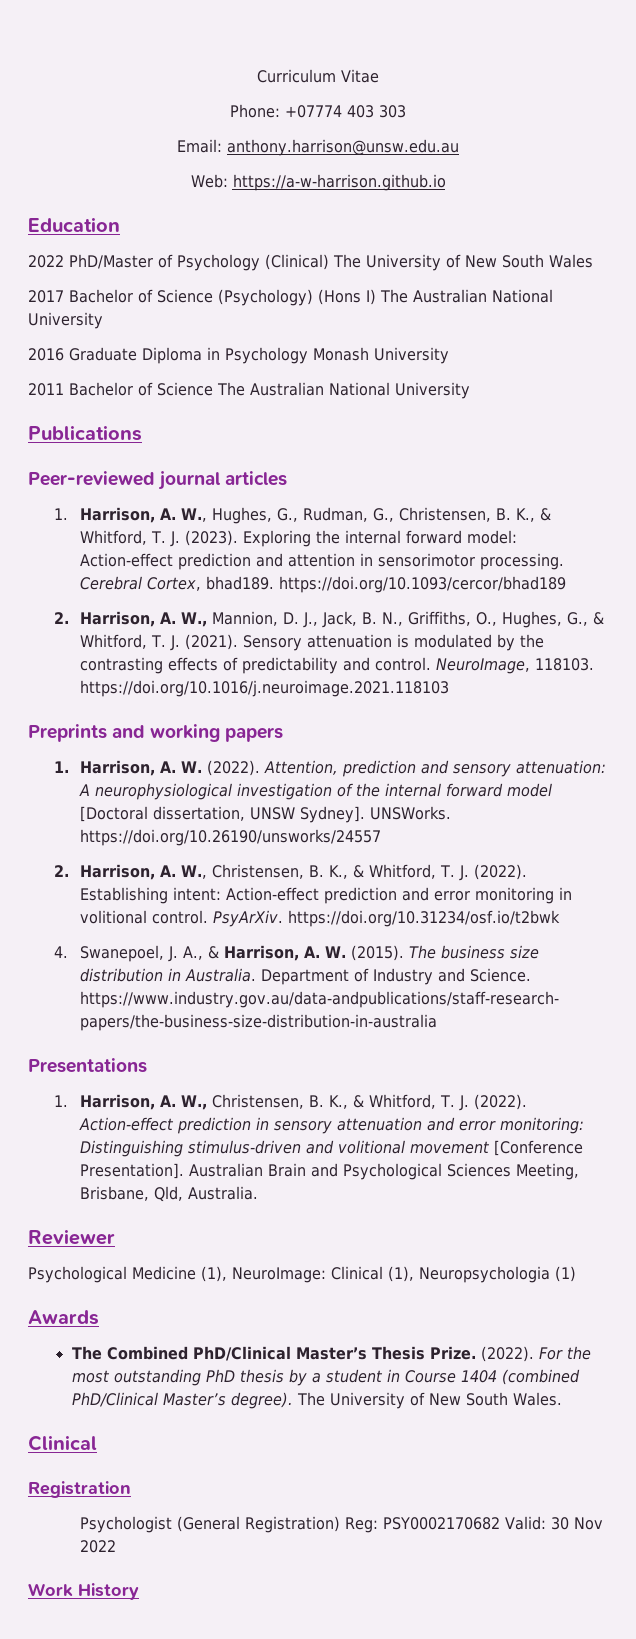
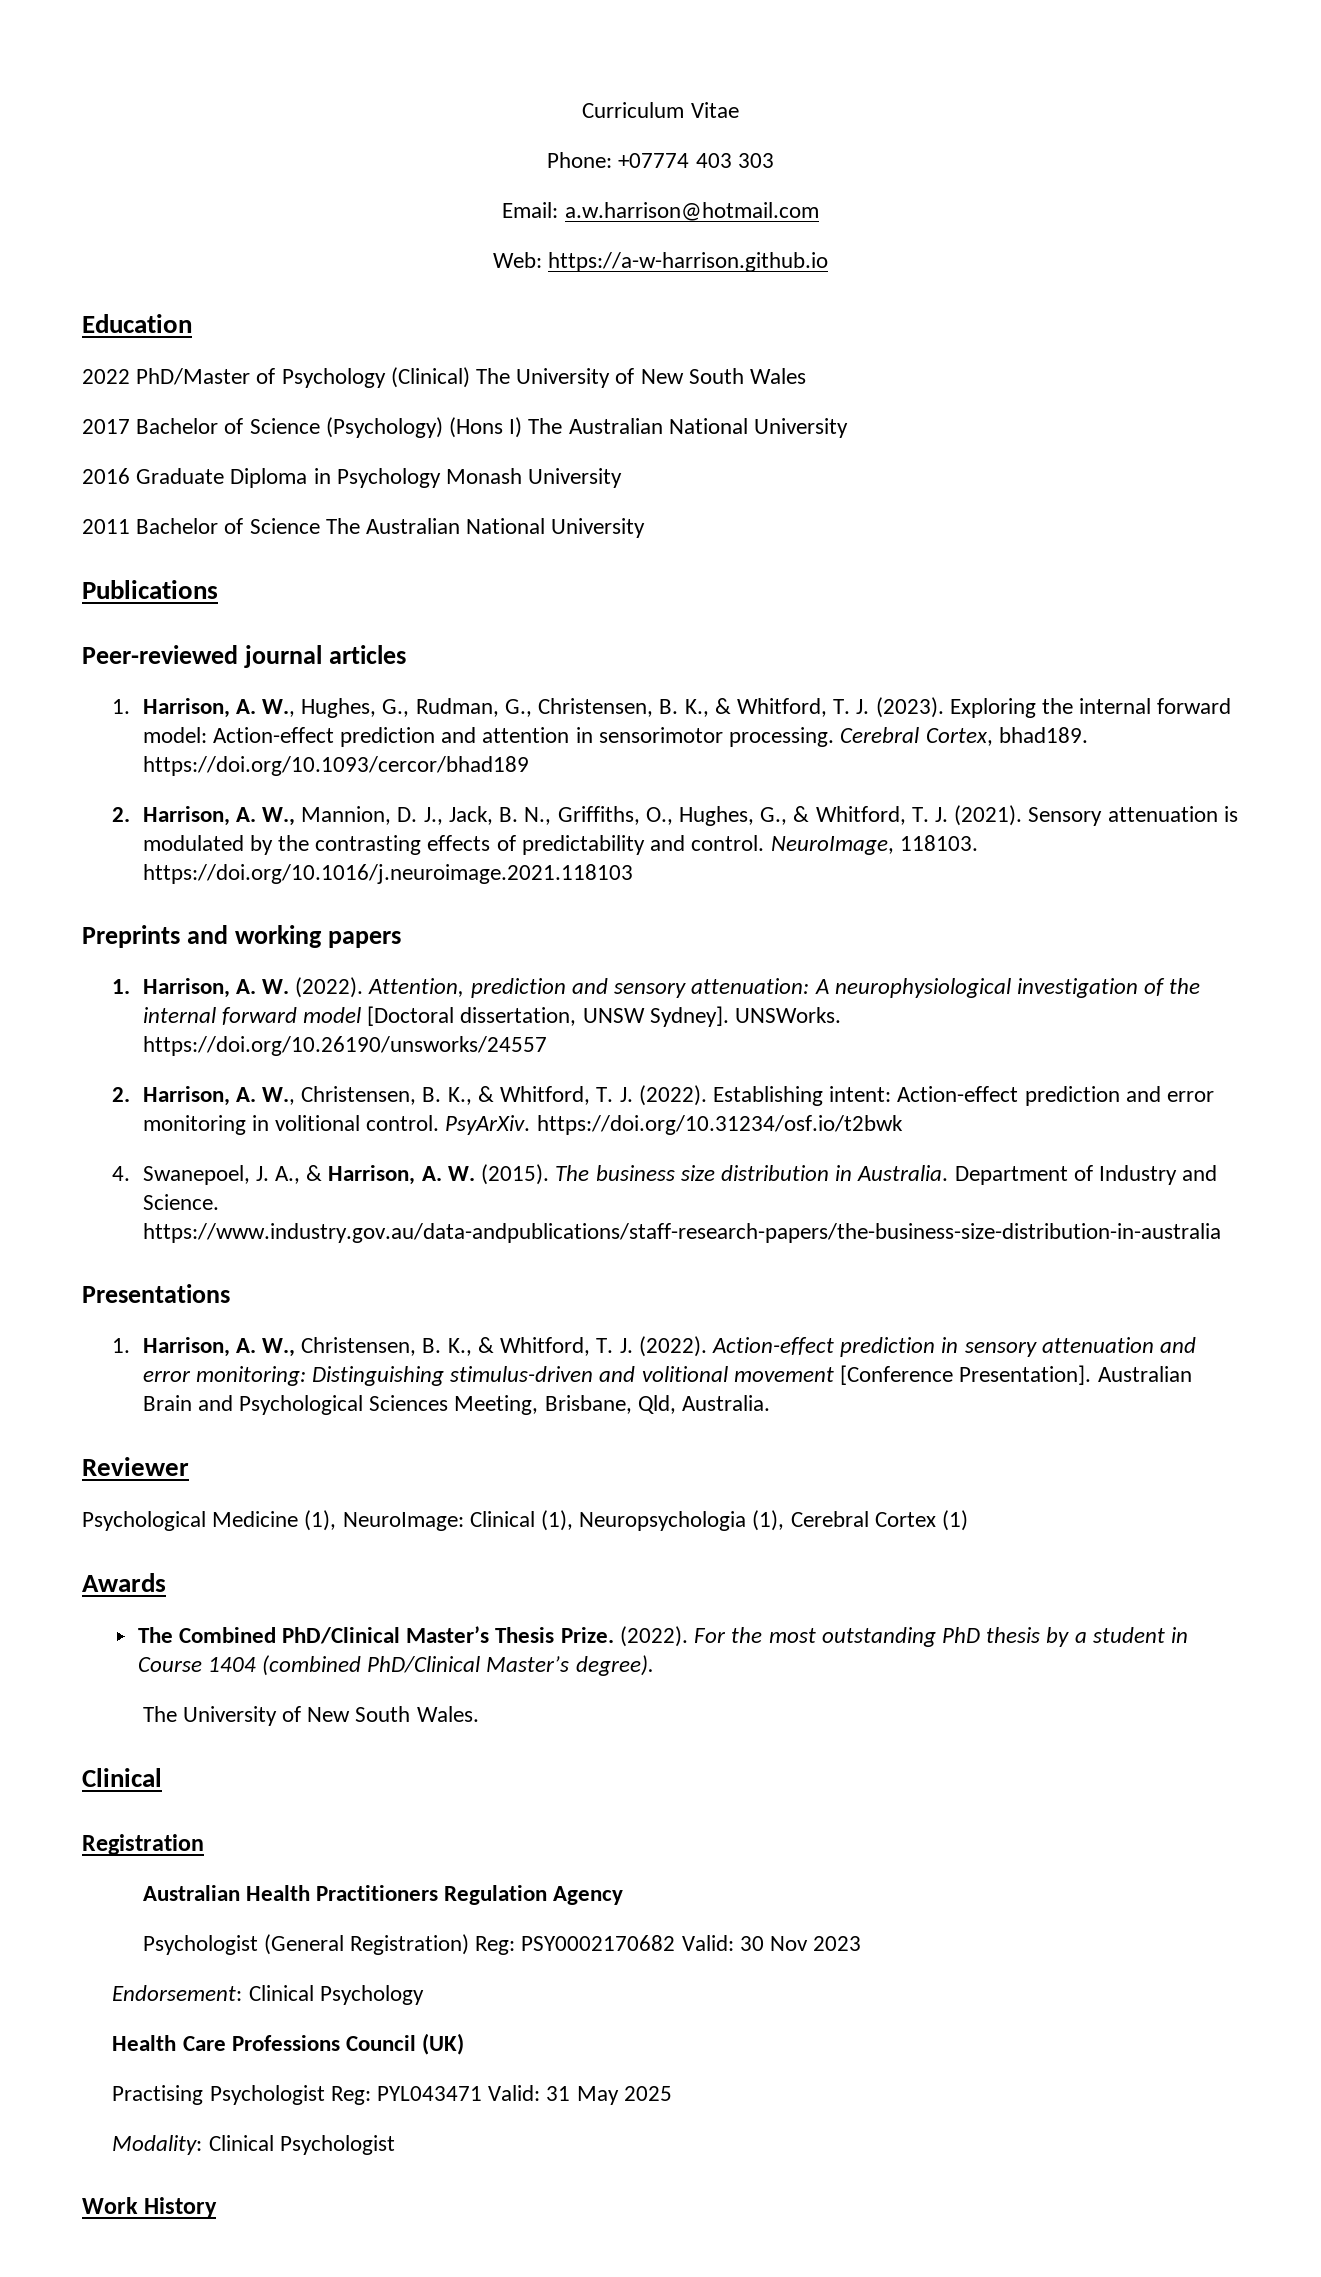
- Email: anthony.harrison@unsw.edu.au
+ Email: a.w.harrison@hotmail.com
- Psychological Medicine (1), NeuroImage: Clinical (1), Neuropsychologia (1)
+ Psychological Medicine (1), NeuroImage: Clinical (1), Neuropsychologia (1), Cerebral Cortex (1)
- For the most outstanding PhD thesis by a student in Course 1404 (combined PhD/Clinical Master’s degree). The University of New South Wales.
+ For the most outstanding PhD thesis by a student in Course 1404 (combined PhD/Clinical Master’s degree).
+ The University of New South Wales.
+ Australian Health Practitioners Regulation Agency
- Psychologist (General Registration) Reg: PSY0002170682 Valid: 30 Nov 2022
+ Psychologist (General Registration) Reg: PSY0002170682 Valid: 30 Nov 2023
+ Endorsement: Clinical Psychology
+ Health Care Professions Council (UK)
+ Practising Psychologist Reg: PYL043471 Valid: 31 May 2025
+ Modality: Clinical Psychologist

